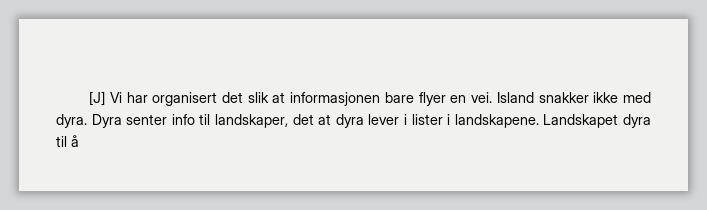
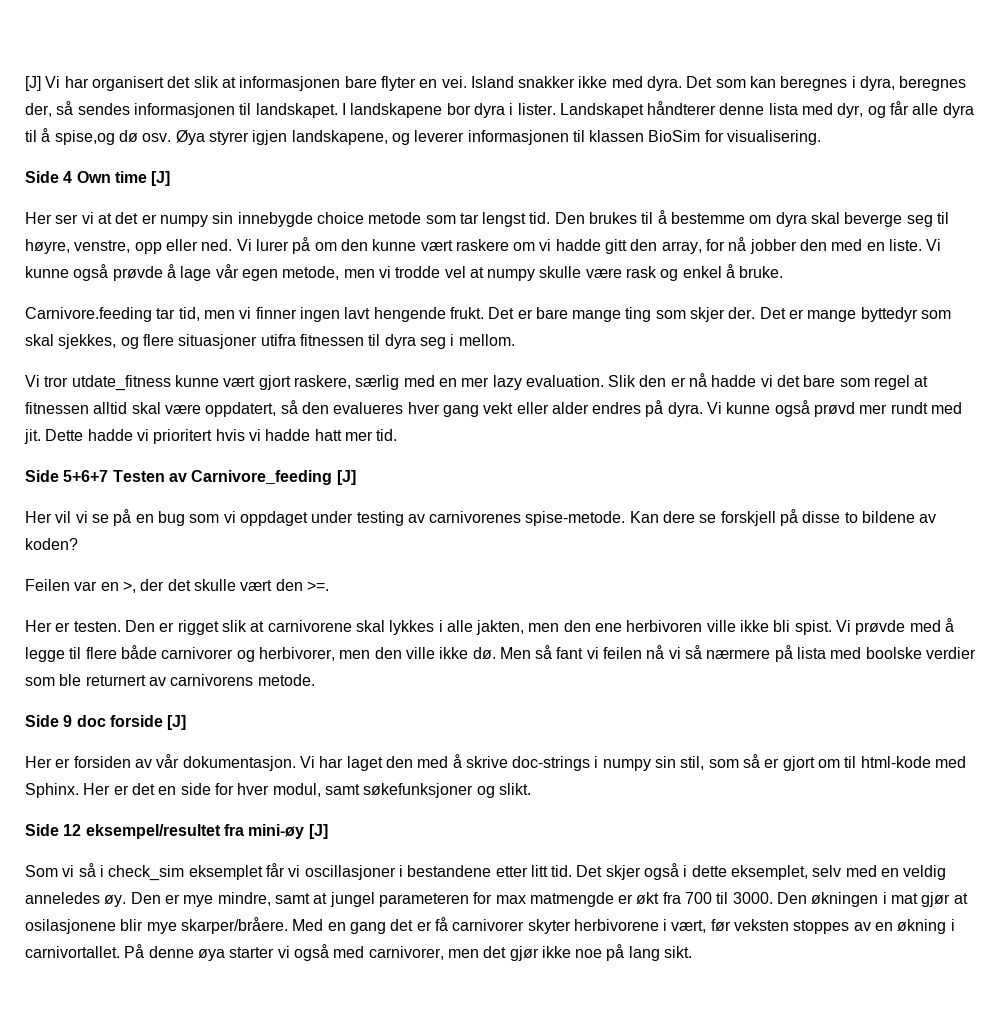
- [J] Vi har organisert det slik at informasjonen bare flyer en vei.
+ [J] Vi har organisert det slik at informasjonen bare flyter en vei.
- Dyra senter info til landskaper, det at dyra lever i lister i landskapene. Landskapet dyra til å
+ Det som kan beregnes i dyra, beregnes der, så sendes informasjonen til landskapet. I landskapene bor dyra i lister. Landskapet håndterer denne lista med dyr, og får alle dyra til å spise,og dø osv. Øya styrer igjen landskapene, og leverer informasjonen til klassen BioSim for visualisering.
+ Side 4 Own time [J]
+ Her ser vi at det er numpy sin innebygde choice metode som tar lengst tid. Den brukes til å bestemme om dyra skal beverge seg til høyre, venstre, opp eller ned. Vi lurer på om den kunne vært raskere om vi hadde gitt den array, for nå jobber den med en liste. Vi kunne også prøvde å lage vår egen metode, men vi trodde vel at numpy skulle være rask og enkel å bruke.
+ Carnivore.feeding tar tid, men vi finner ingen lavt hengende frukt. Det er bare mange ting som skjer der. Det er mange byttedyr som skal sjekkes, og flere situasjoner utifra fitnessen til dyra seg i mellom.
+ Vi tror utdate_fitness kunne vært gjort raskere, særlig med en mer lazy evaluation. Slik den er nå hadde vi det bare som regel at fitnessen alltid skal være oppdatert, så den evalueres hver gang vekt eller alder endres på dyra. Vi kunne også prøvd mer rundt med jit. Dette hadde vi prioritert hvis vi hadde hatt mer tid.
+ Side 5+6+7 Testen av Carnivore_feeding [J]
+ Her vil vi se på en bug som vi oppdaget under testing av carnivorenes spise-metode. Kan dere se forskjell på disse to bildene av koden?
+ Feilen var en >, der det skulle vært den >=.
+ Her er testen. Den er rigget slik at carnivorene skal lykkes i alle jakten, men den ene herbivoren ville ikke bli spist. Vi prøvde med å legge til flere både carnivorer og herbivorer, men den ville ikke dø. Men så fant vi feilen nå vi så nærmere på lista med boolske verdier som ble returnert av carnivorens metode.
+ Side 9 doc forside [J]
+ Her er forsiden av vår dokumentasjon. Vi har laget den med å skrive doc-strings i numpy sin stil, som så er gjort om til html-kode med Sphinx. Her er det en side for hver modul, samt søkefunksjoner og slikt.
+ Side 12 eksempel/resultet fra mini-øy [J]
+ Som vi så i check_sim eksemplet får vi oscillasjoner i bestandene etter litt tid. Det skjer også i dette eksemplet, selv med en veldig anneledes øy. Den er mye mindre, samt at jungel parameteren for max matmengde er økt fra 700 til 3000. Den økningen i mat gjør at osilasjonene blir mye skarper/bråere. Med en gang det er få carnivorer skyter herbivorene i vært, før veksten stoppes av en økning i carnivortallet. På denne øya starter vi også med carnivorer, men det gjør ikke noe på lang sikt.

